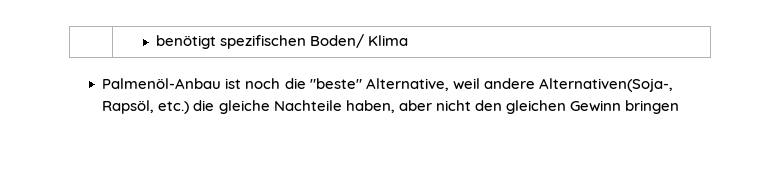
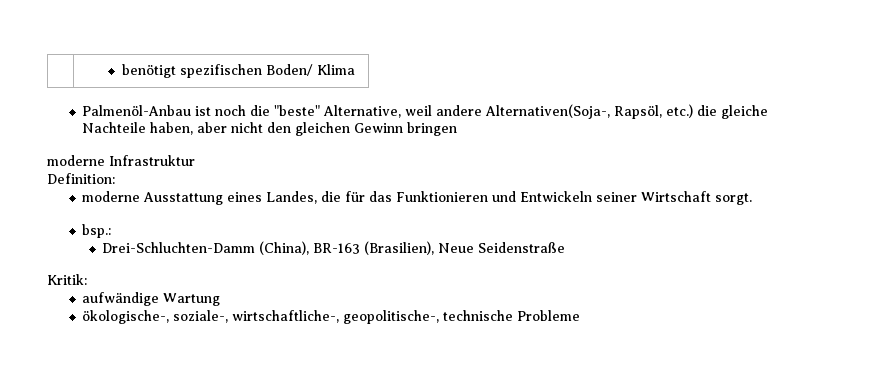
+ moderne Infrastruktur
+ Definition:
+ moderne Ausstattung eines Landes, die für das Funktionieren und Entwickeln seiner Wirtschaft sorgt.
+ bsp.:
+ Drei-Schluchten-Damm (China), BR-163 (Brasilien), Neue Seidenstraße
+ Kritik:
+ aufwändige Wartung
+ ökologische-, soziale-, wirtschaftliche-, geopolitische-, technische Probleme

